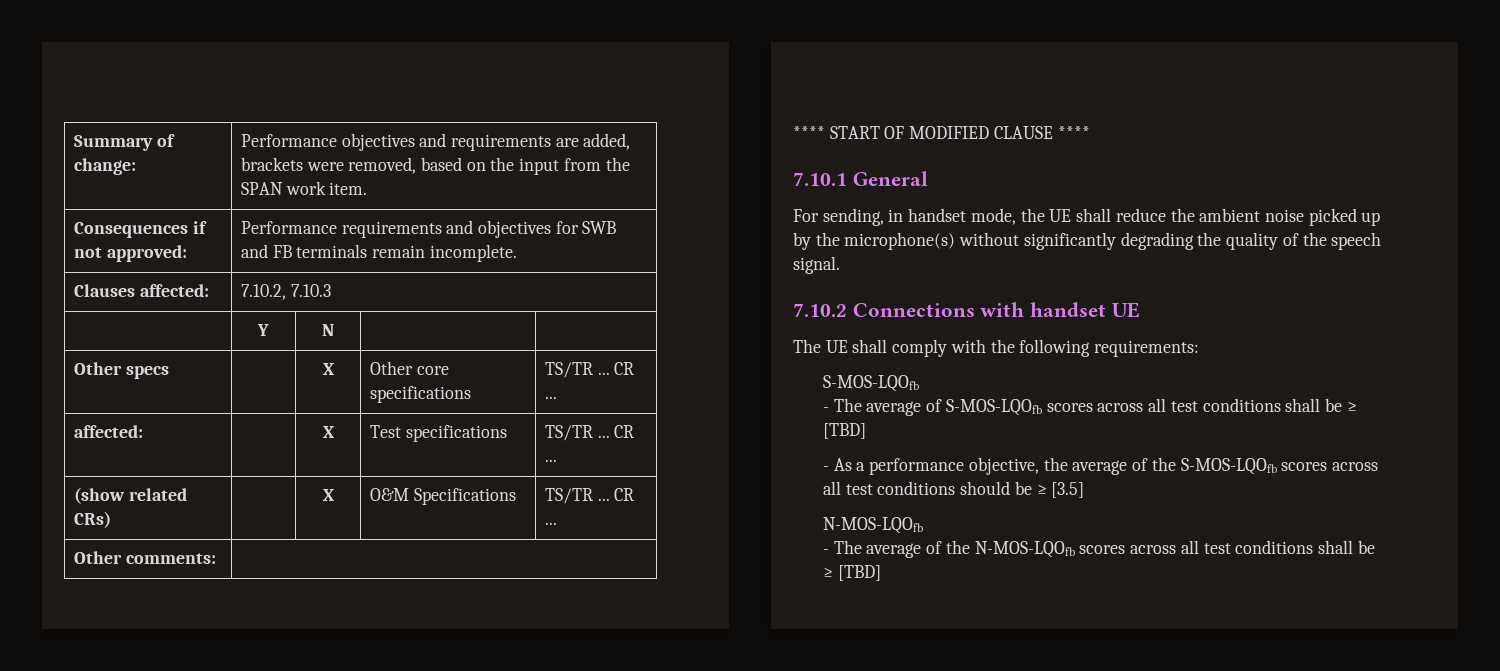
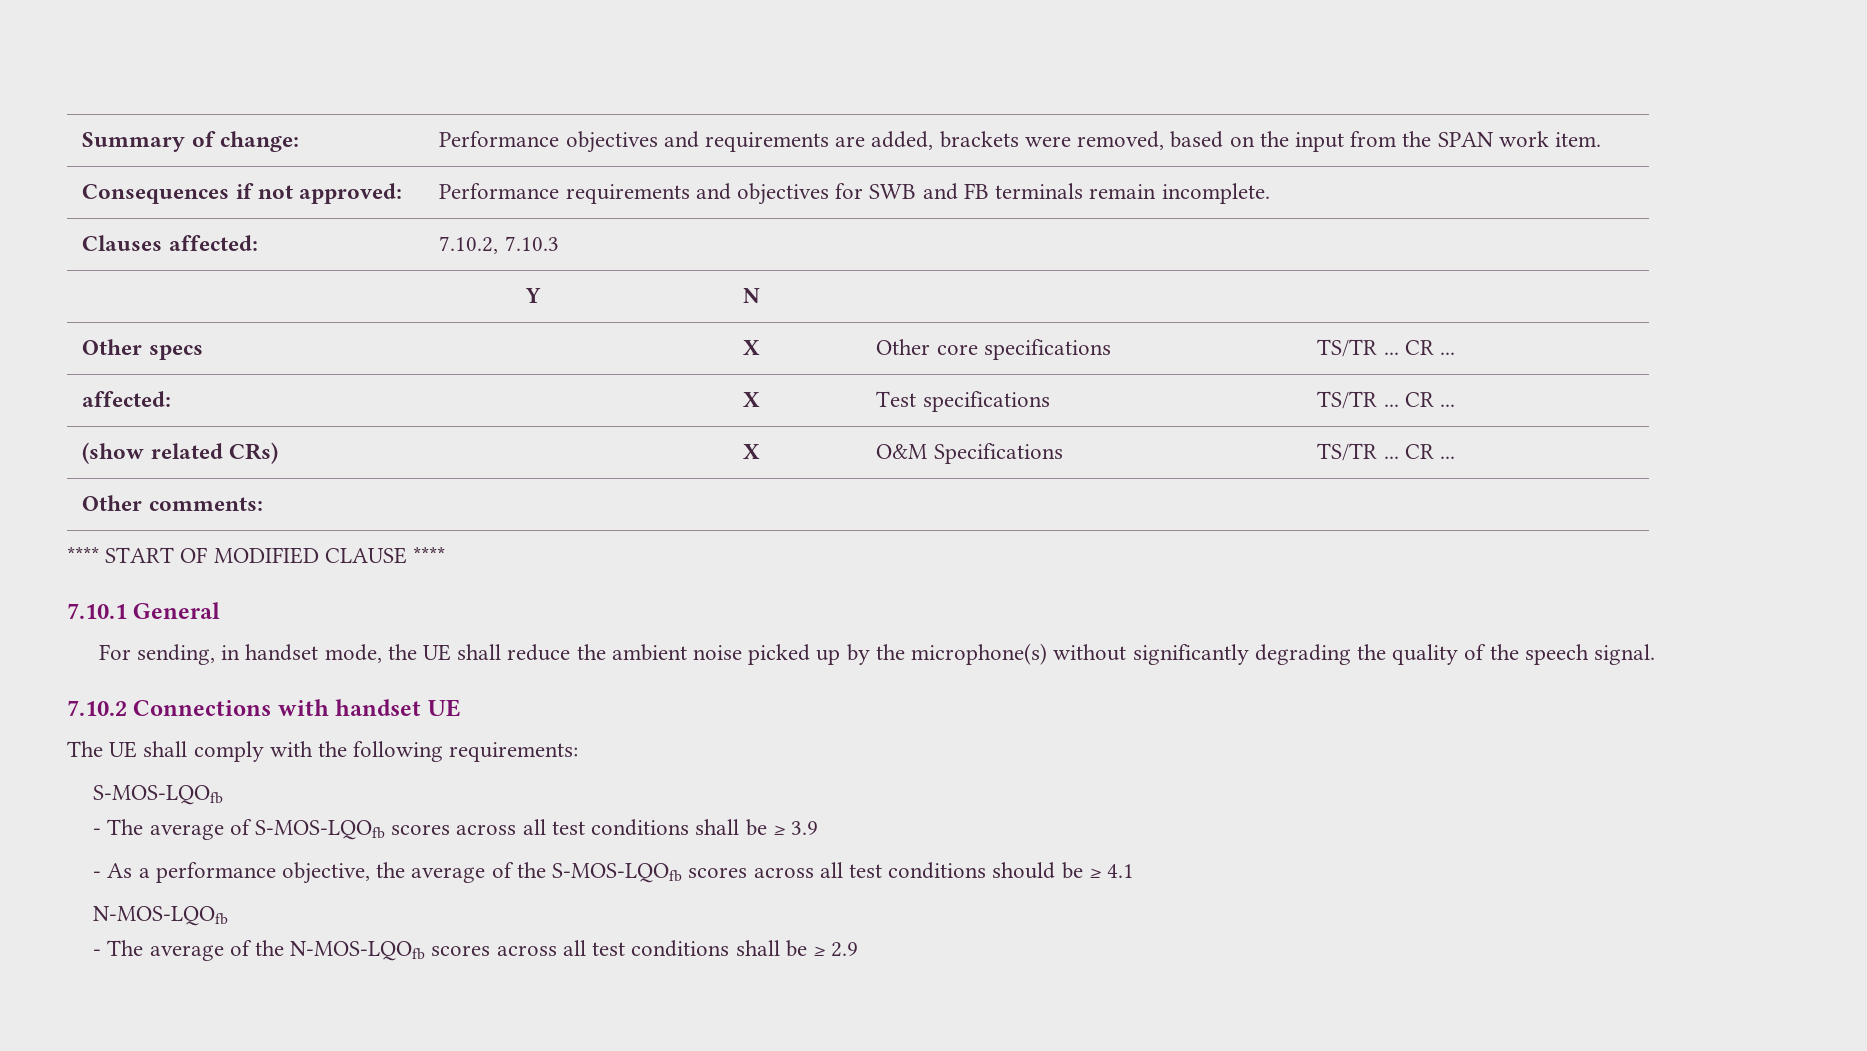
- - The average of S-MOS-LQOfb scores across all test conditions shall be ≥ [TBD]
+ - The average of S-MOS-LQOfb scores across all test conditions shall be ≥ 3.9
- - As a performance objective, the average of the S-MOS-LQOfb scores across all test conditions should be ≥ [3.5]
+ - As a performance objective, the average of the S-MOS-LQOfb scores across all test conditions should be ≥ 4.1
- - The average of the N-MOS-LQOfb scores across all test conditions shall be ≥ [TBD]
+ - The average of the N-MOS-LQOfb scores across all test conditions shall be ≥ 2.9

